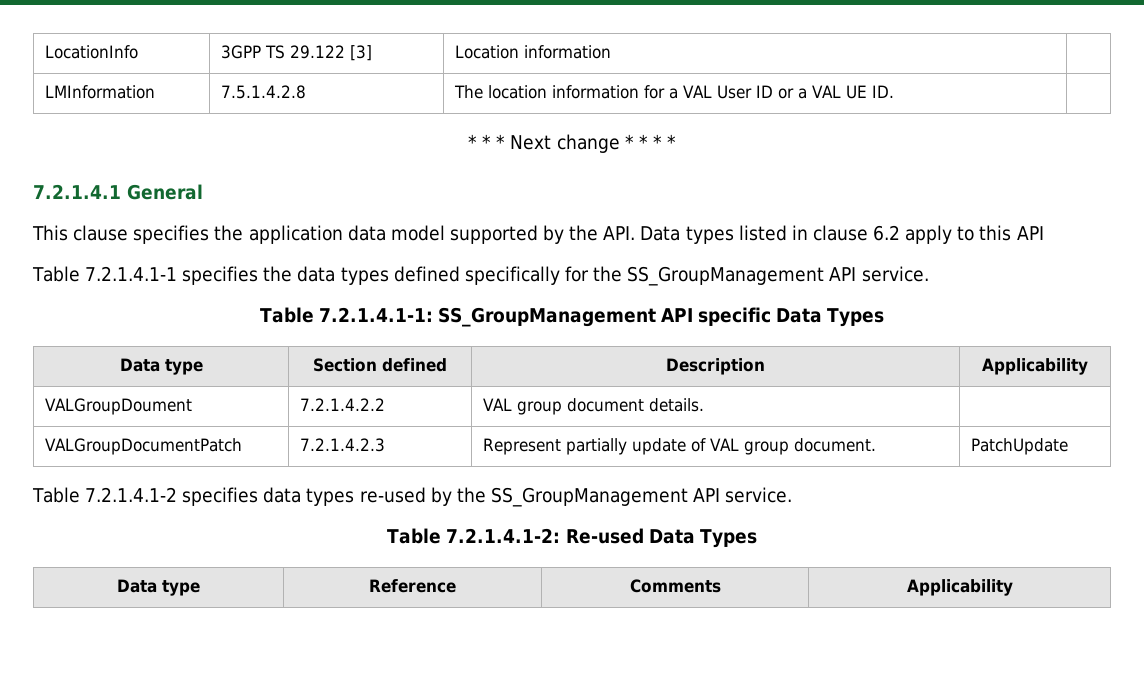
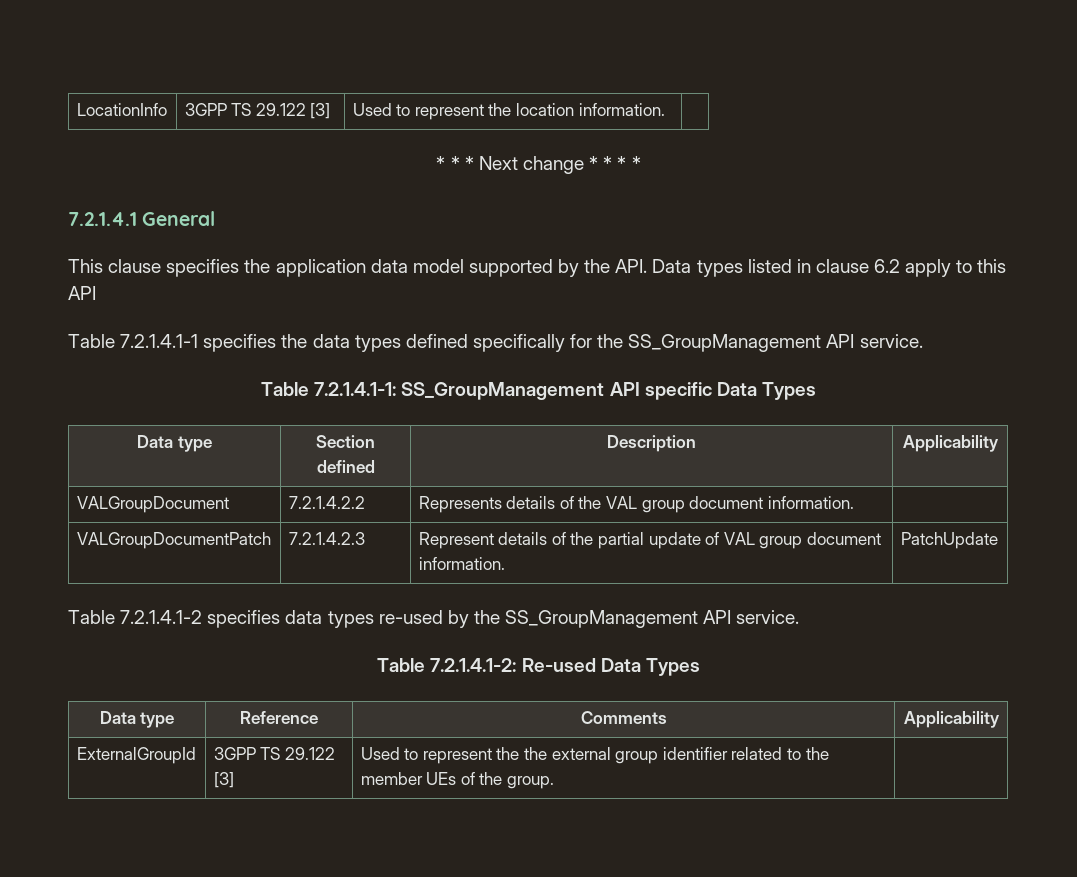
- LocationInfo | 3GPP TS 29.122 [3] | Location information |
- LMInformation | 7.5.1.4.2.8 | The location information for a VAL User ID or a VAL UE ID. |
+ LocationInfo | 3GPP TS 29.122 [3] | Used to represent the location information. |
- VALGroupDoument | 7.2.1.4.2.2 | VAL group document details. |
+ VALGroupDocument | 7.2.1.4.2.2 | Represents details of the VAL group document information. |
- VALGroupDocumentPatch | 7.2.1.4.2.3 | Represent partially update of VAL group document. | PatchUpdate
+ VALGroupDocumentPatch | 7.2.1.4.2.3 | Represent details of the partial update of VAL group document information. | PatchUpdate
+ ExternalGroupId | 3GPP TS 29.122 [3] | Used to represent the the external group identifier related to the member UEs of the group. |

